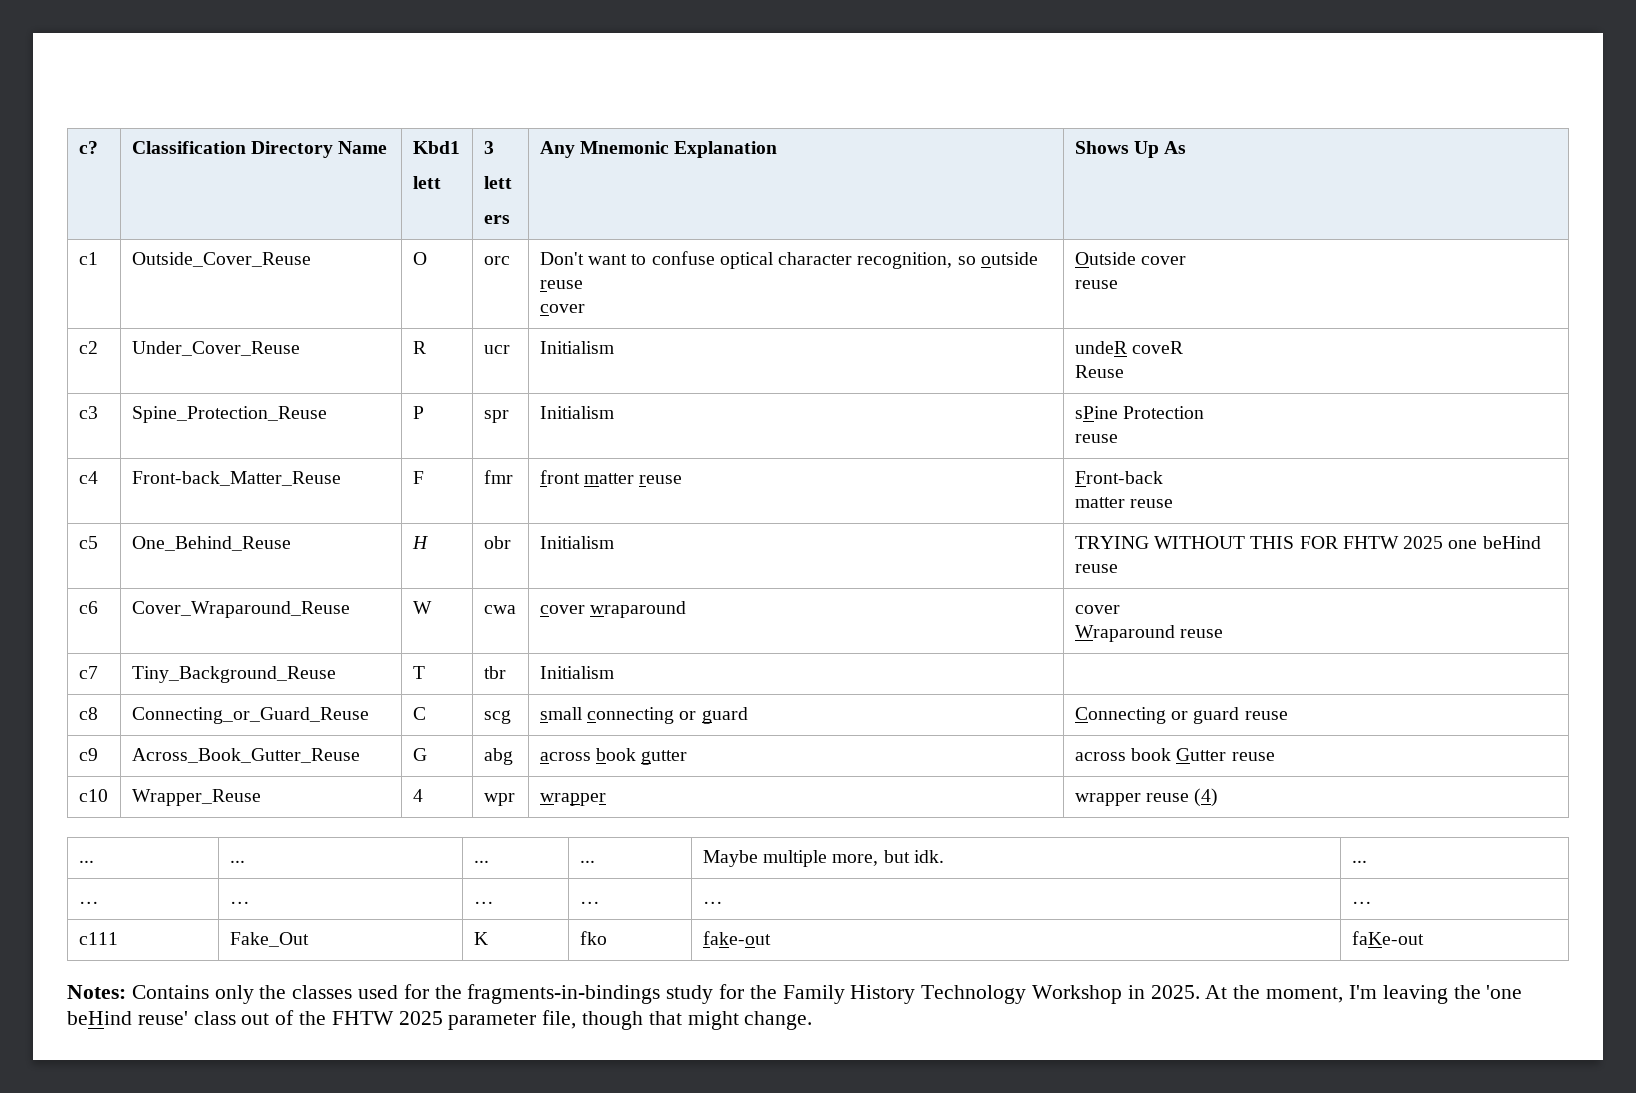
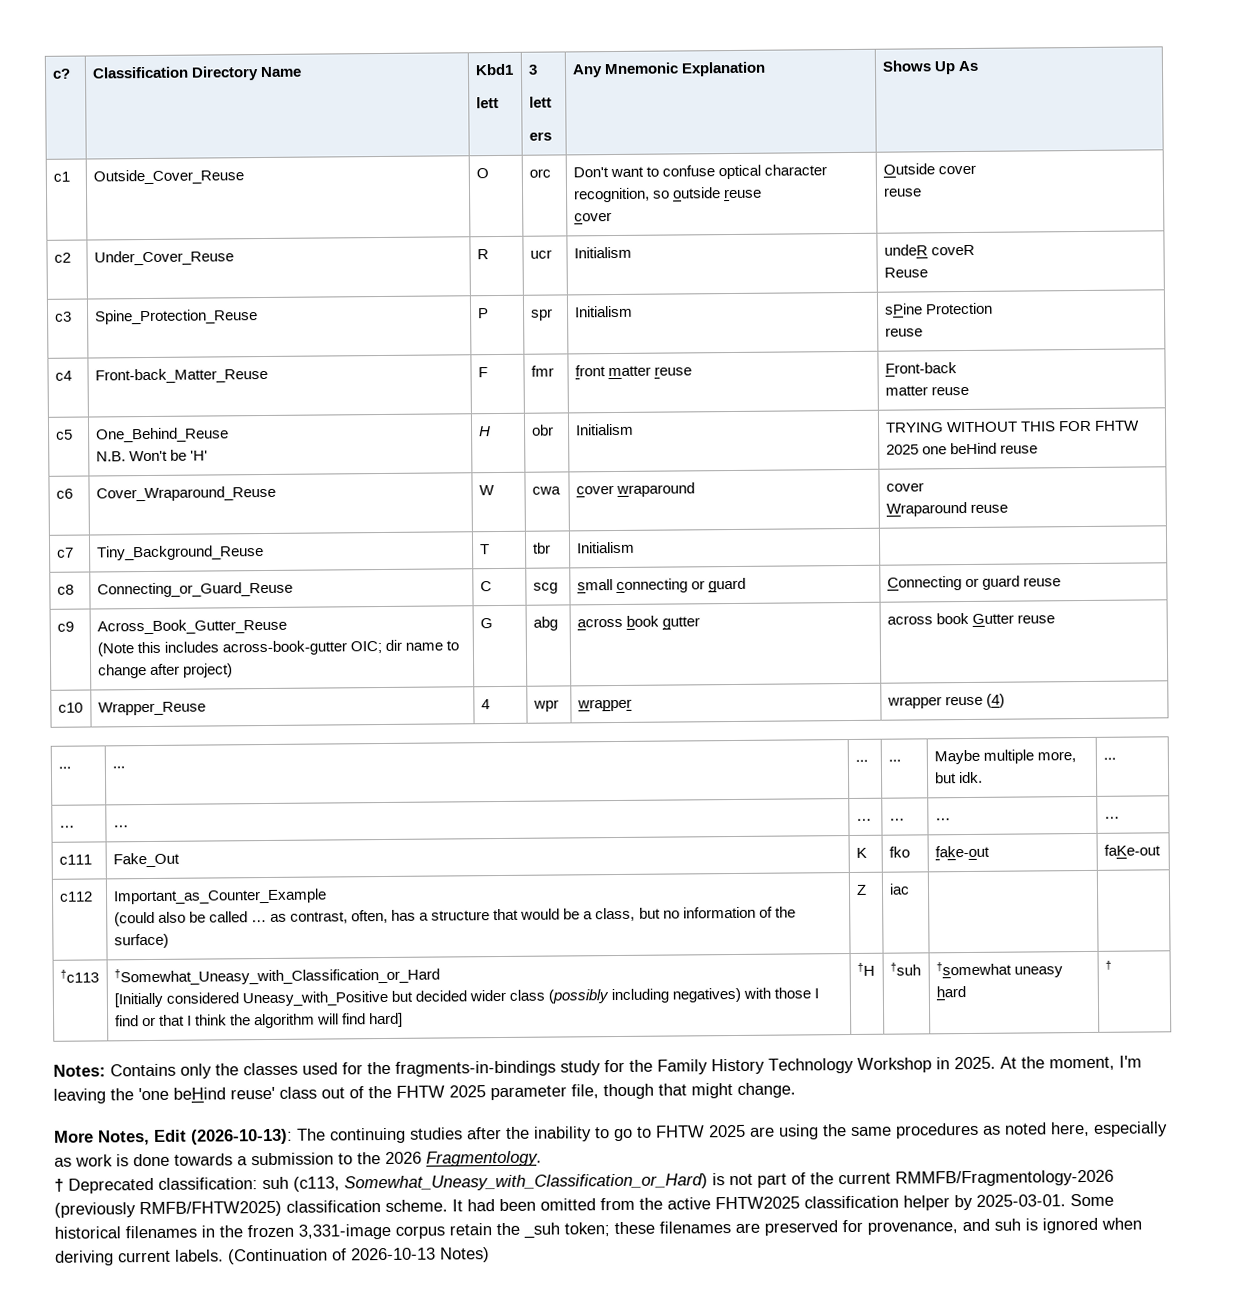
- c5 | One_Behind_Reuse | H | obr | Initialism | TRYING WITHOUT THIS FOR FHTW 2025 one beHind reuse
+ c5 | One_Behind_Reuse
+ N.B. Won't be 'H' | H | obr | Initialism | TRYING WITHOUT THIS FOR FHTW 2025 one beHind reuse
- c9 | Across_Book_Gutter_Reuse | G | abg | across book gutter | across book Gutter reuse
+ c9 | Across_Book_Gutter_Reuse
+ (Note this includes across-book-gutter OIC; dir name to change after project) | G | abg | across book gutter | across book Gutter reuse
+ c112 | Important_as_Counter_Example
+ (could also be called … as contrast, often, has a structure that would be a class, but no information of the surface) | Z | iac | |
+ †c113 | †Somewhat_Uneasy_with_Classification_or_Hard
+ [Initially considered Uneasy_with_Positive but decided wider class (possibly including negatives) with those I find or that I think the algorithm will find hard] | †H | †suh | †somewhat uneasy hard | †
+ More Notes, Edit (2026-10-13): The continuing studies after the inability to go to FHTW 2025 are using the same procedures as noted here, especially as work is done towards a submission to the 2026 Fragmentology.
+ † Deprecated classification: suh (c113, Somewhat_Uneasy_with_Classification_or_Hard) is not part of the current RMMFB/Fragmentology-2026 (previously RMFB/FHTW2025) classification scheme. It had been omitted from the active FHTW2025 classification helper by 2025-03-01. Some historical filenames in the frozen 3,331-image corpus retain the _suh token; these filenames are preserved for provenance, and suh is ignored when deriving current labels. (Continuation of 2026-10-13 Notes)

